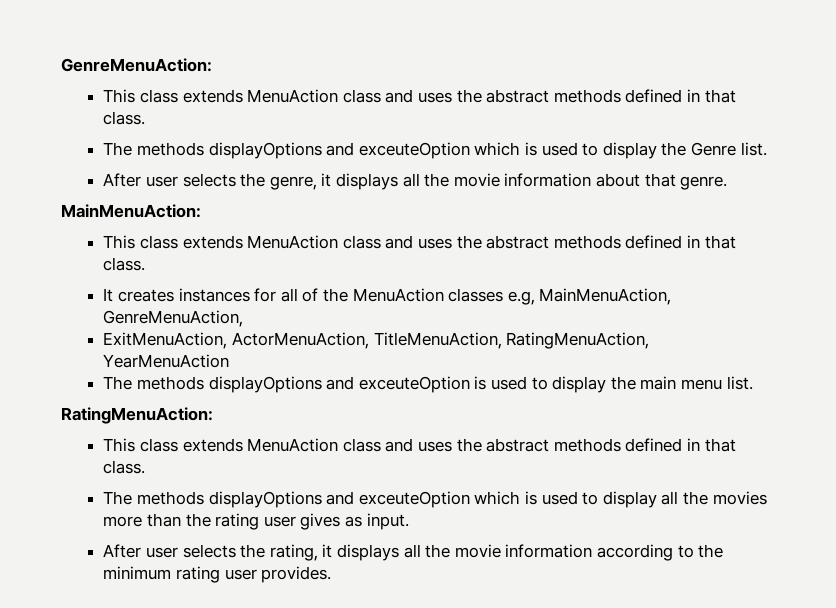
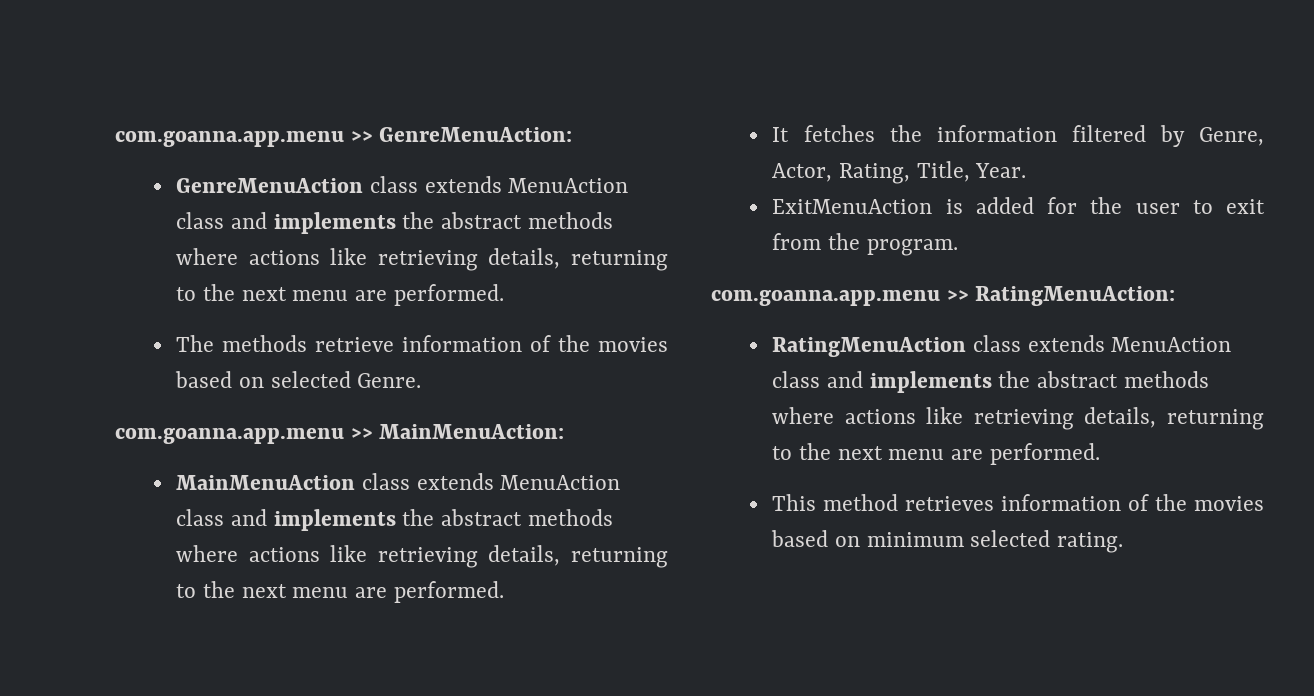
- GenreMenuAction:
- This class extends MenuAction class and uses the abstract methods defined in that class.
- The methods displayOptions and exceuteOption which is used to display the Genre list.
- After user selects the genre, it displays all the movie information about that genre.
- MainMenuAction:
- This class extends MenuAction class and uses the abstract methods defined in that class.
- It creates instances for all of the MenuAction classes e.g, MainMenuAction, GenreMenuAction,
- ExitMenuAction, ActorMenuAction, TitleMenuAction, RatingMenuAction, YearMenuAction
- The methods displayOptions and exceuteOption is used to display the main menu list.
- RatingMenuAction:
- This class extends MenuAction class and uses the abstract methods defined in that class.
- The methods displayOptions and exceuteOption which is used to display all the movies more than the rating user gives as input.
- After user selects the rating, it displays all the movie information according to the minimum rating user provides.
+ com.goanna.app.menu >> GenreMenuAction:
+ GenreMenuAction class extends MenuAction class and implements the abstract methods where actions like retrieving details, returning to the next menu are performed.
+ The methods retrieve information of the movies based on selected Genre.
+ com.goanna.app.menu >> MainMenuAction:
+ MainMenuAction class extends MenuAction class and implements the abstract methods where actions like retrieving details, returning to the next menu are performed.
+ It fetches the information filtered by Genre, Actor, Rating, Title, Year.
+ ExitMenuAction is added for the user to exit from the program.
+ com.goanna.app.menu >> RatingMenuAction:
+ RatingMenuAction class extends MenuAction class and implements the abstract methods where actions like retrieving details, returning to the next menu are performed.
+ This method retrieves information of the movies based on minimum selected rating.

